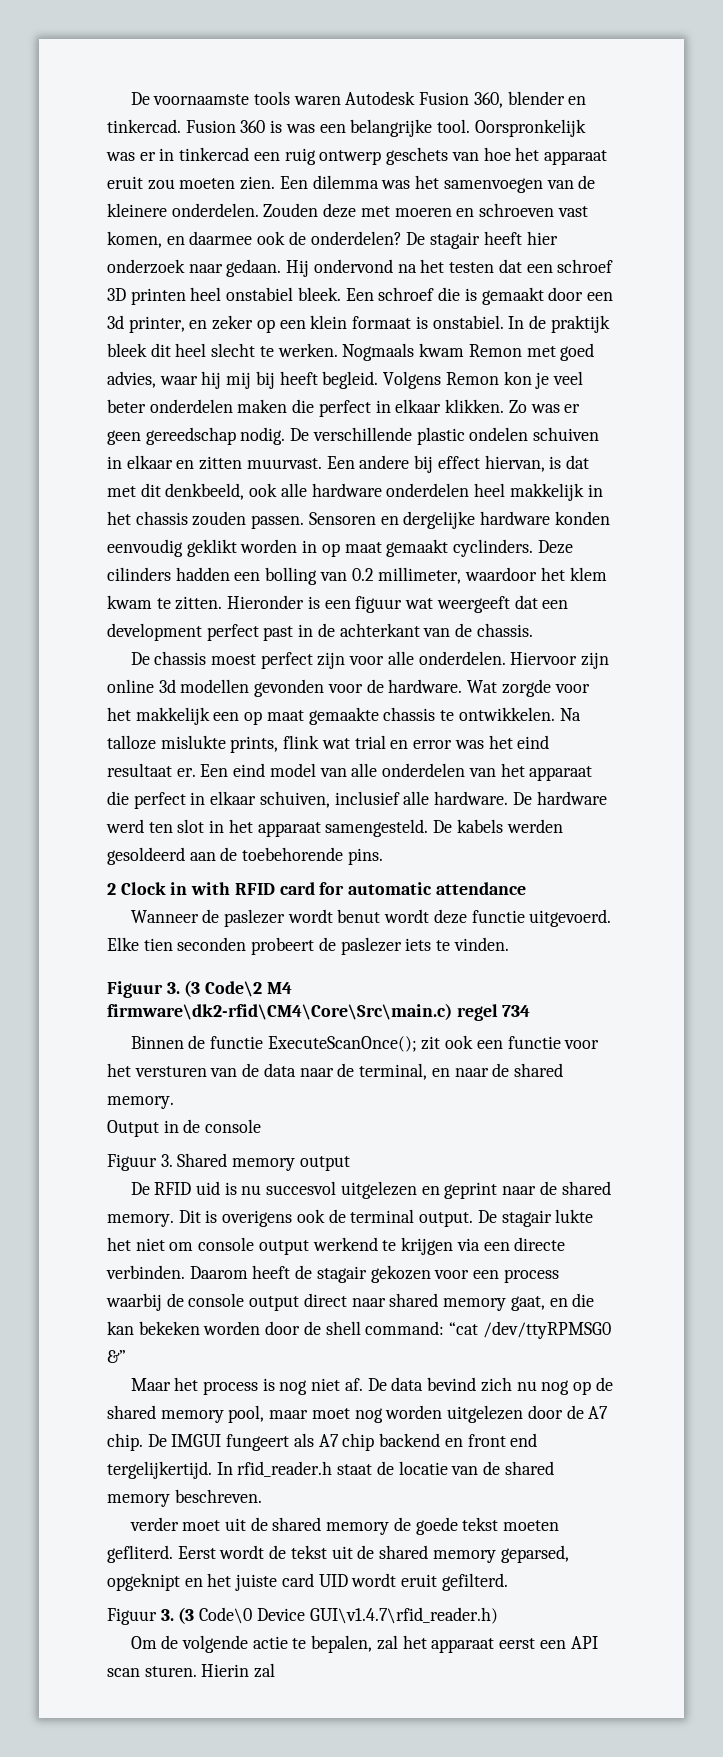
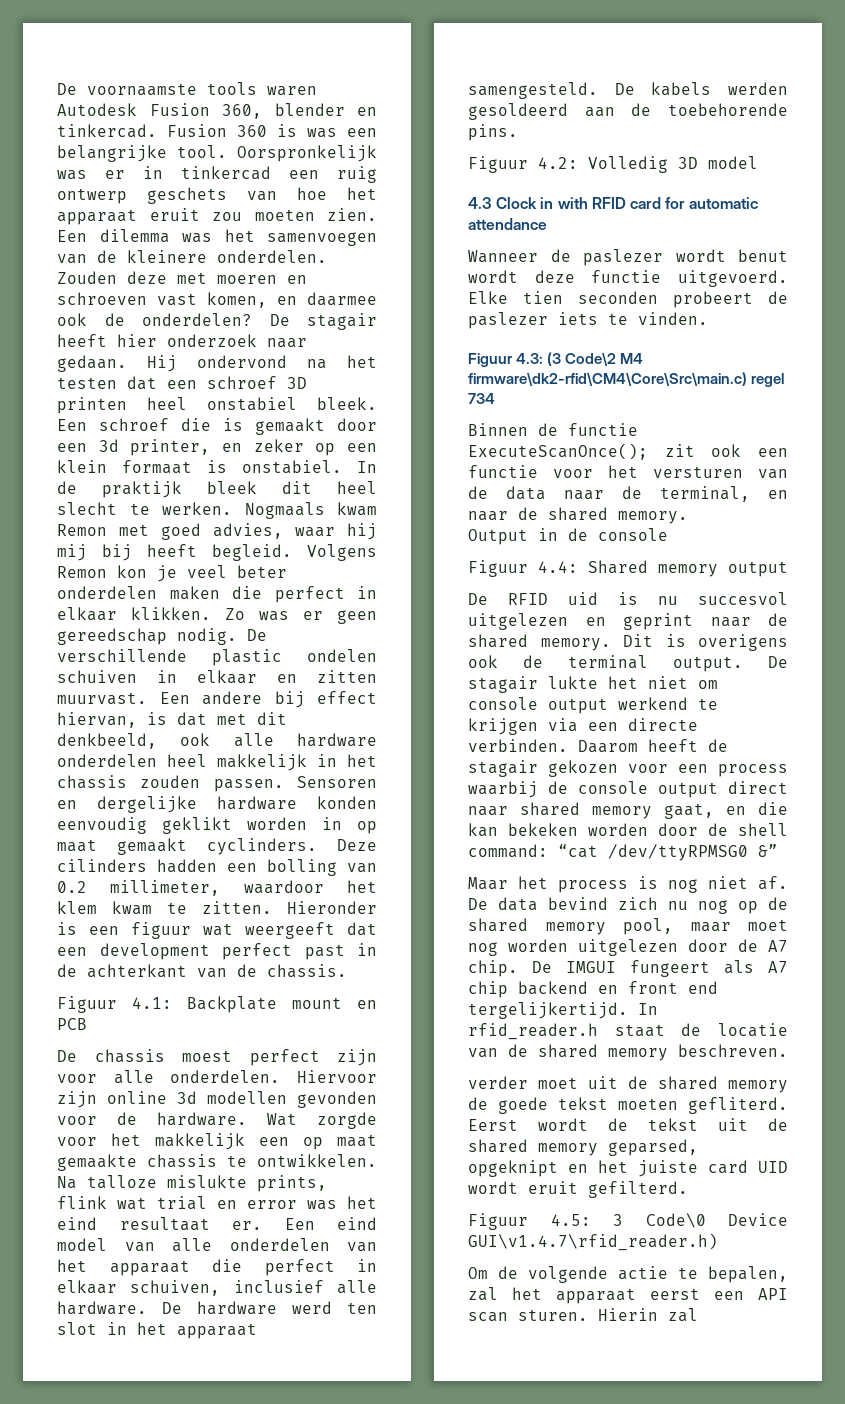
+ Figuur 4.1: Backplate mount en PCB
- 2 Clock in with RFID card for automatic attendance
+ Figuur 4.2: Volledig 3D model
+ 4.3 Clock in with RFID card for automatic attendance
- Figuur 3. (3 Code\2 M4 firmware\dk2-rfid\CM4\Core\Src\main.c) regel 734
+ Figuur 4.3: (3 Code\2 M4 firmware\dk2-rfid\CM4\Core\Src\main.c) regel 734
- Figuur 3. Shared memory output
+ Figuur 4.4: Shared memory output
- Figuur 3. (3 Code\0 Device GUI\v1.4.7\rfid_reader.h)
+ Figuur 4.5: 3 Code\0 Device GUI\v1.4.7\rfid_reader.h)

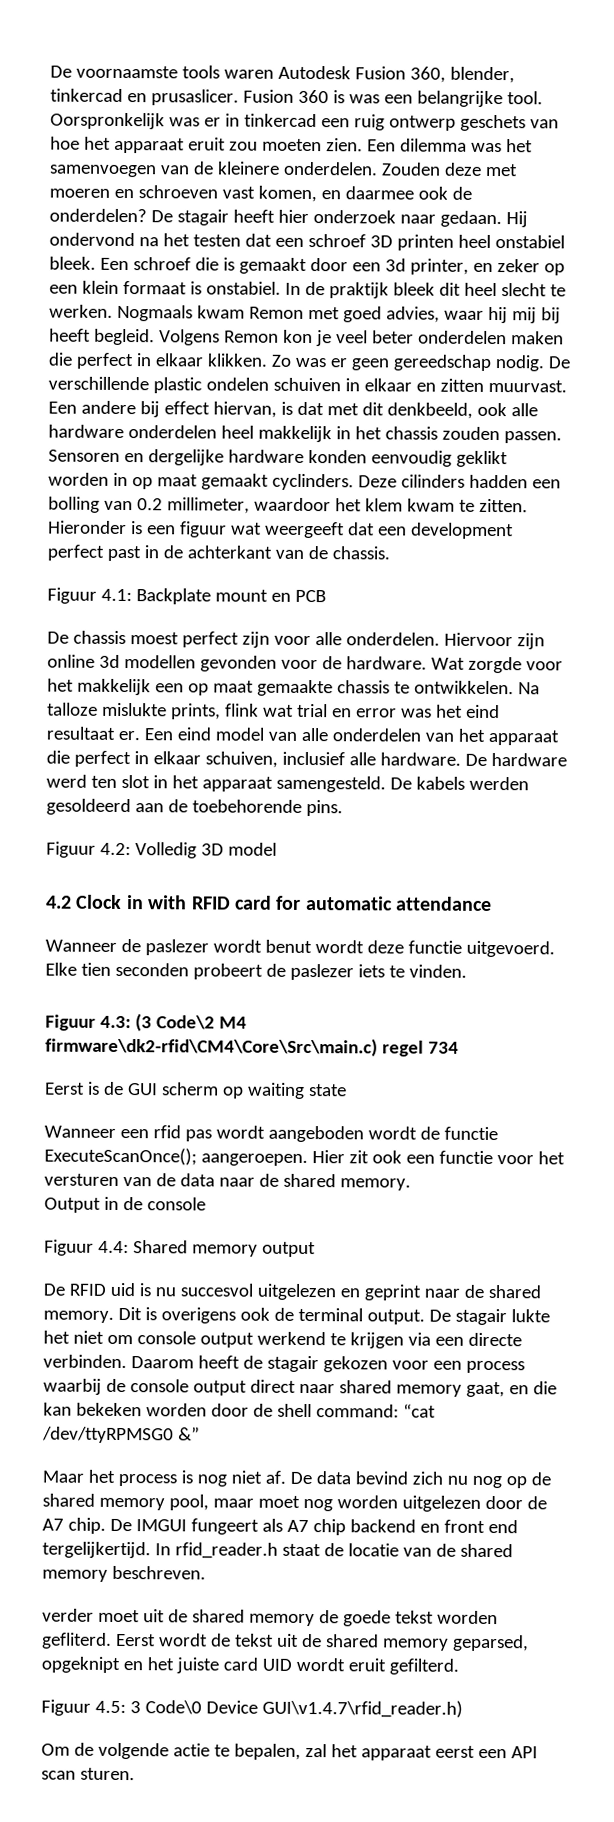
- De voornaamste tools waren Autodesk Fusion 360, blender en tinkercad.
+ De voornaamste tools waren Autodesk Fusion 360, blender, tinkercad en prusaslicer.
- 4.3 Clock in with RFID card for automatic attendance
+ 4.2 Clock in with RFID card for automatic attendance
- Binnen de functie ExecuteScanOnce(); zit ook een functie voor het versturen van de data naar de terminal, en naar de shared memory.
+ Eerst is de GUI scherm op waiting state
+ Wanneer een rfid pas wordt aangeboden wordt de functie ExecuteScanOnce(); aangeroepen. Hier zit ook een functie voor het versturen van de data naar de shared memory.
- verder moet uit de shared memory de goede tekst moeten gefliterd.
+ verder moet uit de shared memory de goede tekst worden gefliterd.
- Hierin zal

